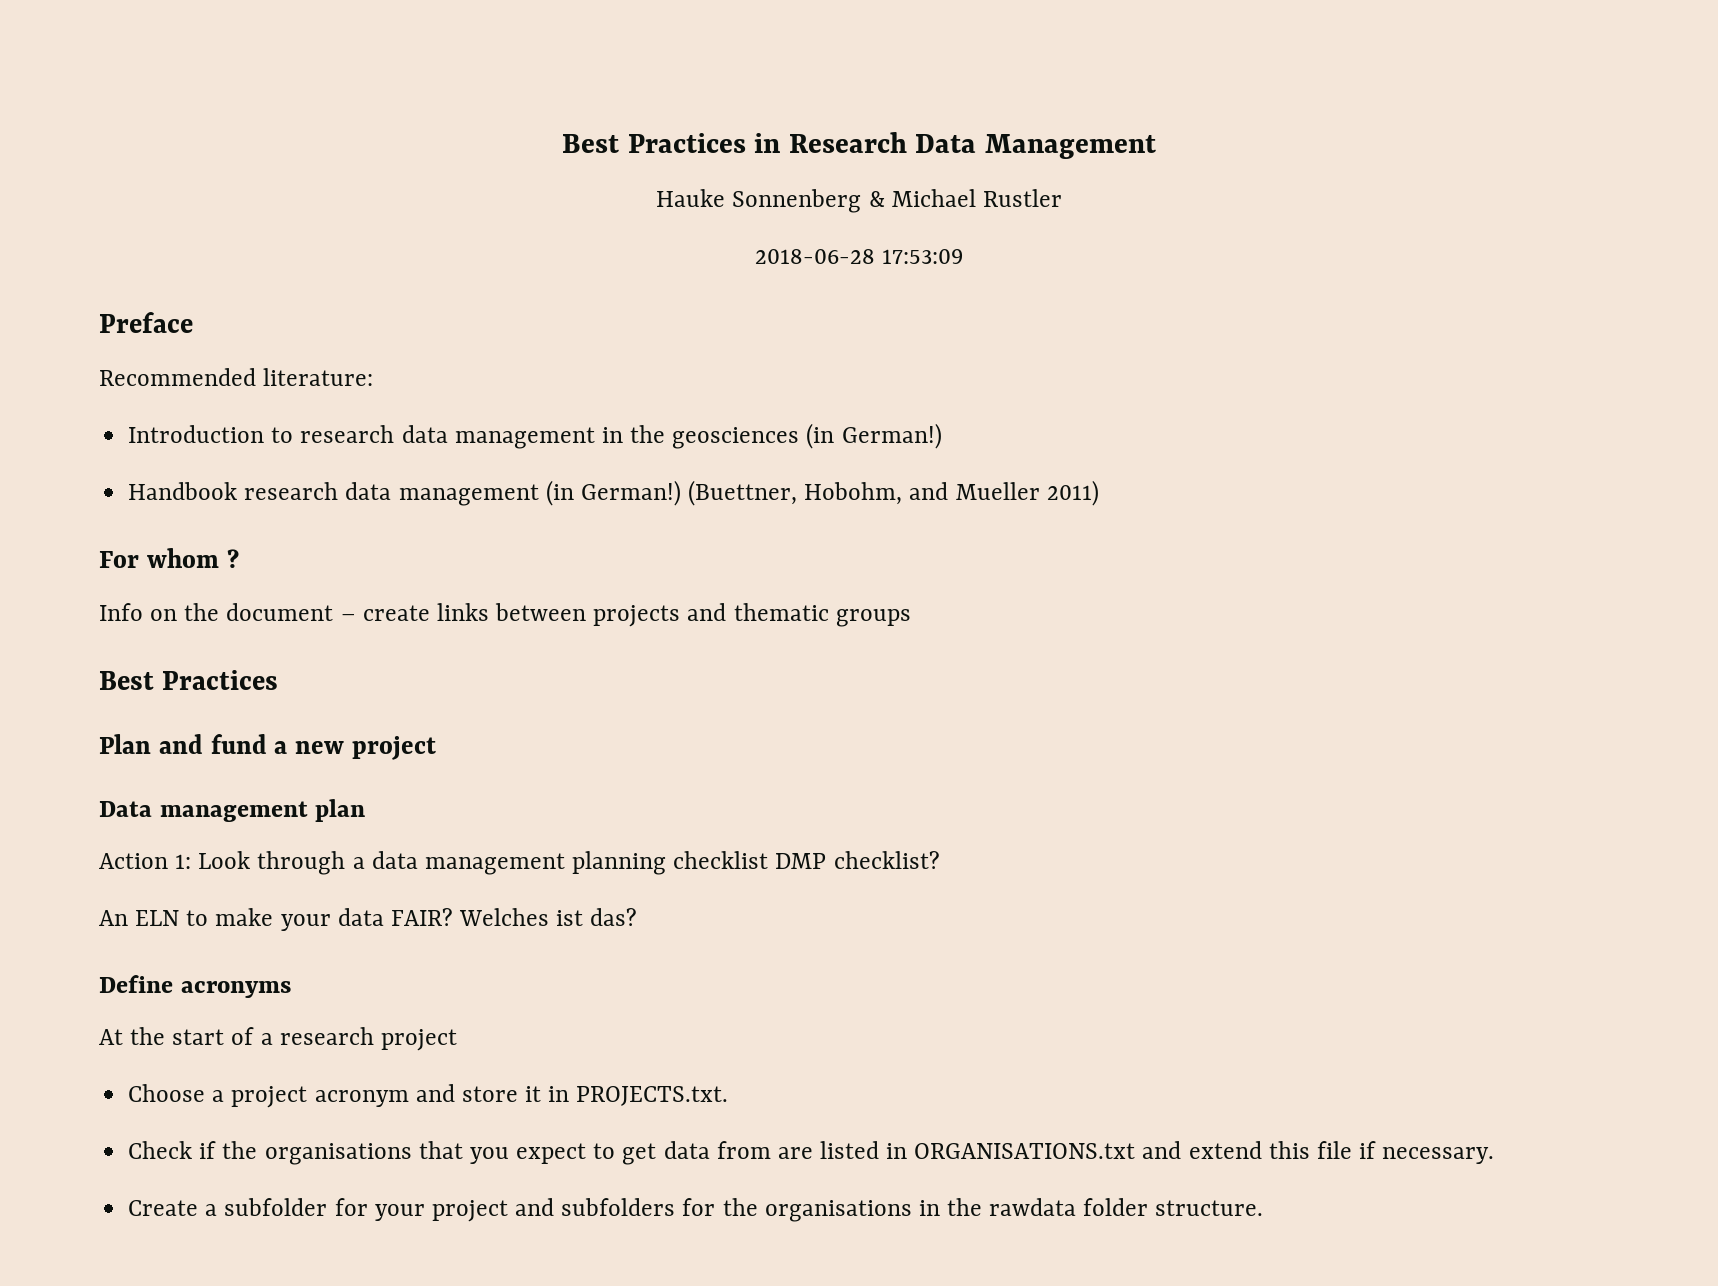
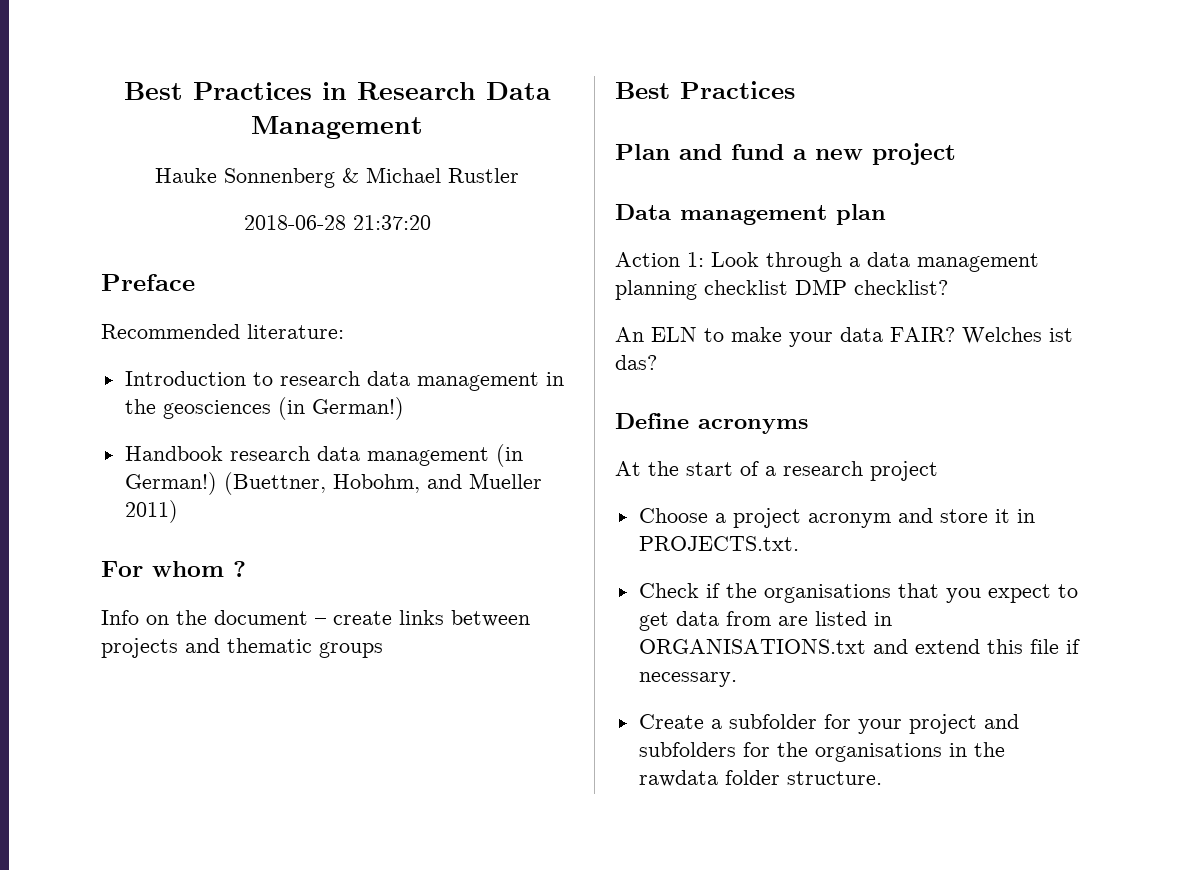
- 2018-06-28 17:53:09
+ 2018-06-28 21:37:20

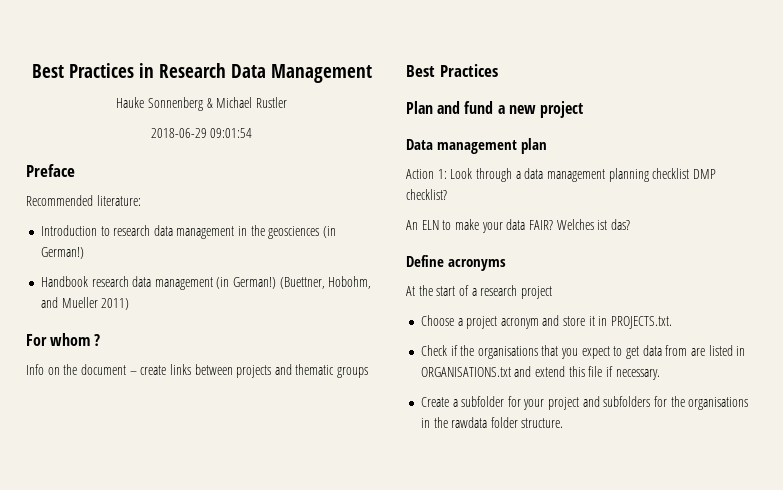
- 2018-06-28 21:37:20
+ 2018-06-29 09:01:54

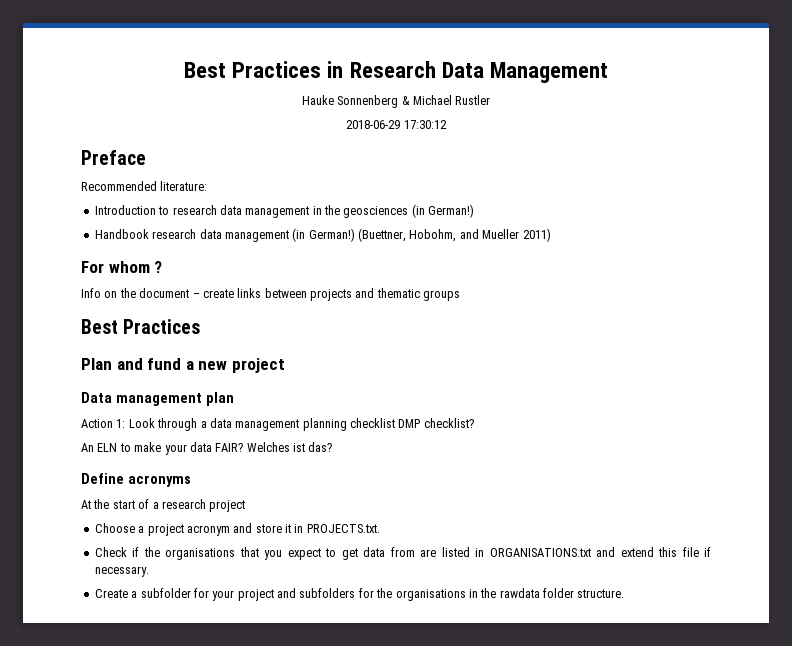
- 2018-06-29 09:01:54
+ 2018-06-29 17:30:12

